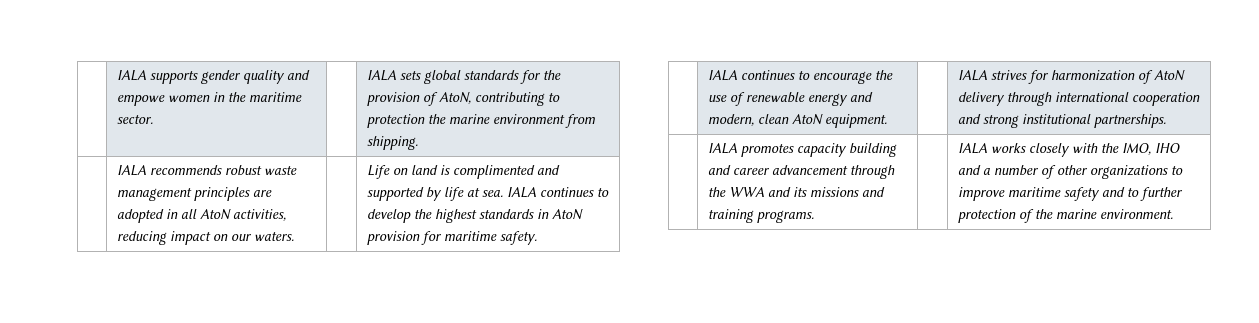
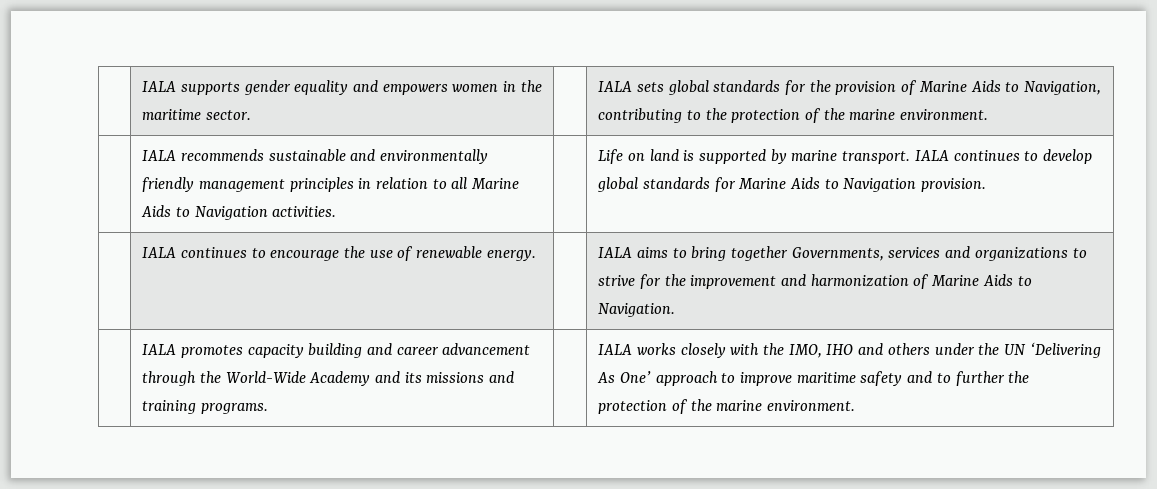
- | IALA supports gender quality and empowe women in the maritime sector. | | IALA sets global standards for the provision of AtoN, contributing to protection the marine environment from shipping.
- | IALA recommends robust waste management principles are adopted in all AtoN activities, reducing impact on our waters. | | Life on land is complimented and supported by life at sea. IALA continues to develop the highest standards in AtoN provision for maritime safety.
+ | IALA supports gender equality and empowers women in the maritime sector. | | IALA sets global standards for the provision of Marine Aids to Navigation, contributing to the protection of the marine environment.
+ | IALA recommends sustainable and environmentally friendly management principles in relation to all Marine Aids to Navigation activities. | | Life on land is supported by marine transport. IALA continues to develop global standards for Marine Aids to Navigation provision.
- | IALA continues to encourage the use of renewable energy and modern, clean AtoN equipment. | | IALA strives for harmonization of AtoN delivery through international cooperation and strong institutional partnerships.
+ | IALA continues to encourage the use of renewable energy. | | IALA aims to bring together Governments, services and organizations to strive for the improvement and harmonization of Marine Aids to Navigation.
- IALA promotes capacity building and career advancement through the WWA and its missions and training programs.
+ IALA promotes capacity building and career advancement through the World-Wide Academy and its missions and training programs.
- IALA works closely with the IMO, IHO and a number of other organizations to improve maritime safety and to further protection of the marine environment.
+ IALA works closely with the IMO, IHO and others under the UN ‘Delivering As One’ approach to improve maritime safety and to further the protection of the marine environment.

